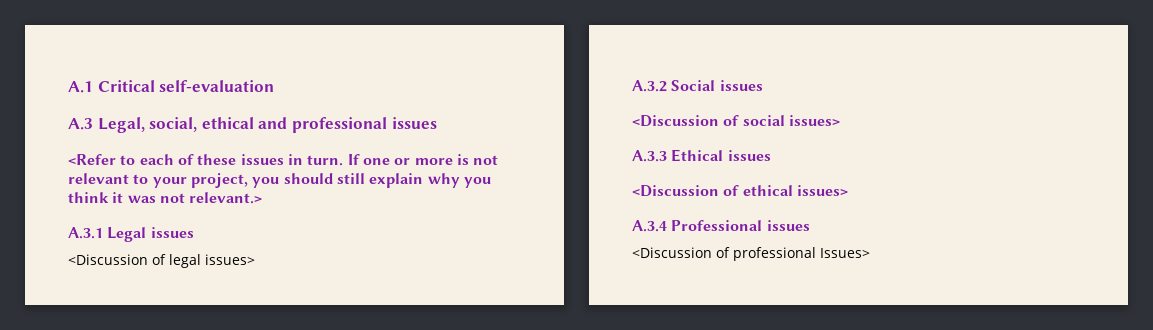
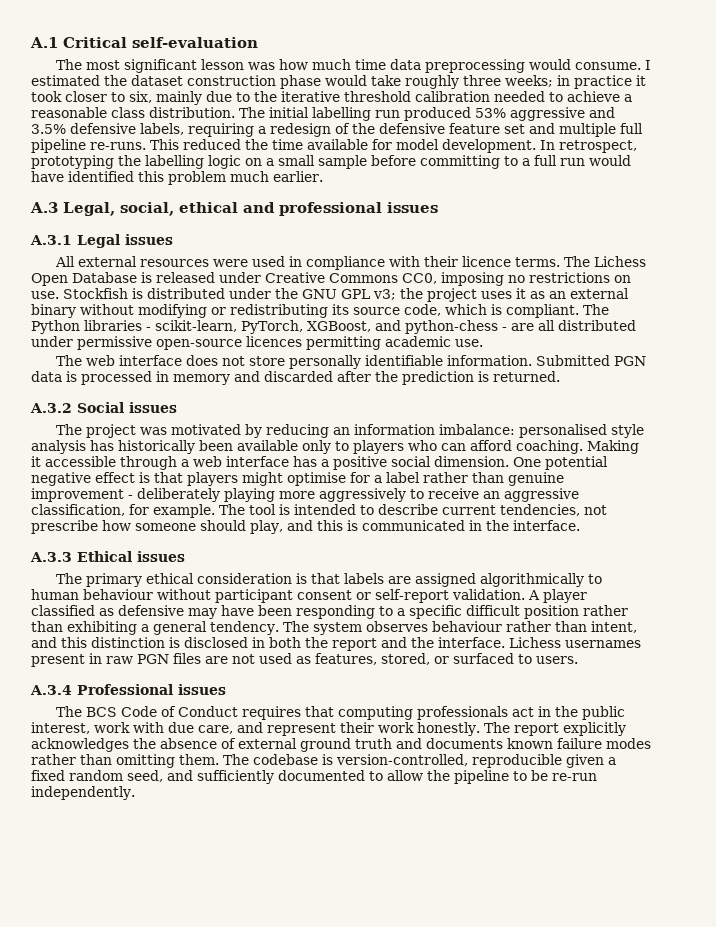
+ The most significant lesson was how much time data preprocessing would consume. I estimated the dataset construction phase would take roughly three weeks; in practice it took closer to six, mainly due to the iterative threshold calibration needed to achieve a reasonable class distribution. The initial labelling run produced 53% aggressive and 3.5% defensive labels, requiring a redesign of the defensive feature set and multiple full pipeline re-runs. This reduced the time available for model development. In retrospect, prototyping the labelling logic on a small sample before committing to a full run would have identified this problem much earlier.
- <Refer to each of these issues in turn. If one or more is not relevant to your project, you should still explain why you think it was not relevant.>
  A.3.1 Legal issues
- <Discussion of legal issues>
+ All external resources were used in compliance with their licence terms. The Lichess Open Database is released under Creative Commons CC0, imposing no restrictions on use. Stockfish is distributed under the GNU GPL v3; the project uses it as an external binary without modifying or redistributing its source code, which is compliant. The Python libraries - scikit-learn, PyTorch, XGBoost, and python-chess - are all distributed under permissive open-source licences permitting academic use.
+ The web interface does not store personally identifiable information. Submitted PGN data is processed in memory and discarded after the prediction is returned.
  A.3.2 Social issues
- <Discussion of social issues>
+ The project was motivated by reducing an information imbalance: personalised style analysis has historically been available only to players who can afford coaching. Making it accessible through a web interface has a positive social dimension. One potential negative effect is that players might optimise for a label rather than genuine improvement - deliberately playing more aggressively to receive an aggressive classification, for example. The tool is intended to describe current tendencies, not prescribe how someone should play, and this is communicated in the interface.
  A.3.3 Ethical issues
- <Discussion of ethical issues>
+ The primary ethical consideration is that labels are assigned algorithmically to human behaviour without participant consent or self-report validation. A player classified as defensive may have been responding to a specific difficult position rather than exhibiting a general tendency. The system observes behaviour rather than intent, and this distinction is disclosed in both the report and the interface. Lichess usernames present in raw PGN files are not used as features, stored, or surfaced to users.
  A.3.4 Professional issues
- <Discussion of professional Issues>
+ The BCS Code of Conduct requires that computing professionals act in the public interest, work with due care, and represent their work honestly. The report explicitly acknowledges the absence of external ground truth and documents known failure modes rather than omitting them. The codebase is version-controlled, reproducible given a fixed random seed, and sufficiently documented to allow the pipeline to be re-run independently.

